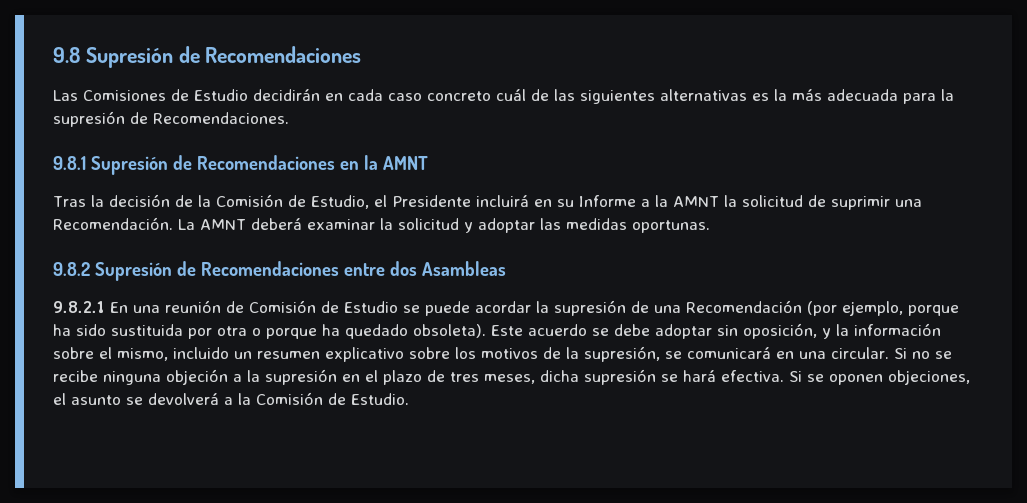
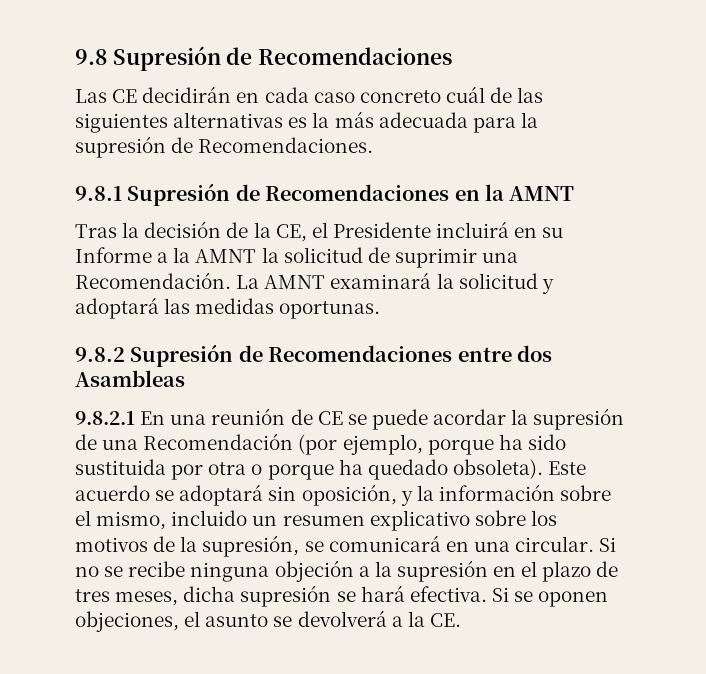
- Las Comisiones de Estudio decidirán en cada caso concreto cuál de las siguientes alternativas es la más adecuada para la supresión de Recomendaciones.
+ Las CE decidirán en cada caso concreto cuál de las siguientes alternativas es la más adecuada para la supresión de Recomendaciones.
- Tras la decisión de la Comisión de Estudio, el Presidente incluirá en su Informe a la AMNT la solicitud de suprimir una Recomendación.
+ Tras la decisión de la CE, el Presidente incluirá en su Informe a la AMNT la solicitud de suprimir una Recomendación.
- La AMNT deberá examinar la solicitud y adoptar las medidas oportunas.
+ La AMNT examinará la solicitud y adoptará las medidas oportunas.
- 9.8.2.1 En una reunión de Comisión de Estudio se puede acordar la supresión de una Recomendación (por ejemplo, porque ha sido sustituida por otra o porque ha quedado obsoleta).
+ 9.8.2.1 En una reunión de CE se puede acordar la supresión de una Recomendación (por ejemplo, porque ha sido sustituida por otra o porque ha quedado obsoleta).
- Este acuerdo se debe adoptar sin oposición, y la información sobre el mismo, incluido un resumen explicativo sobre los motivos de la supresión, se comunicará en una circular.
+ Este acuerdo se adoptará sin oposición, y la información sobre el mismo, incluido un resumen explicativo sobre los motivos de la supresión, se comunicará en una circular.
- Si se oponen objeciones, el asunto se devolverá a la Comisión de Estudio.
+ Si se oponen objeciones, el asunto se devolverá a la CE.

